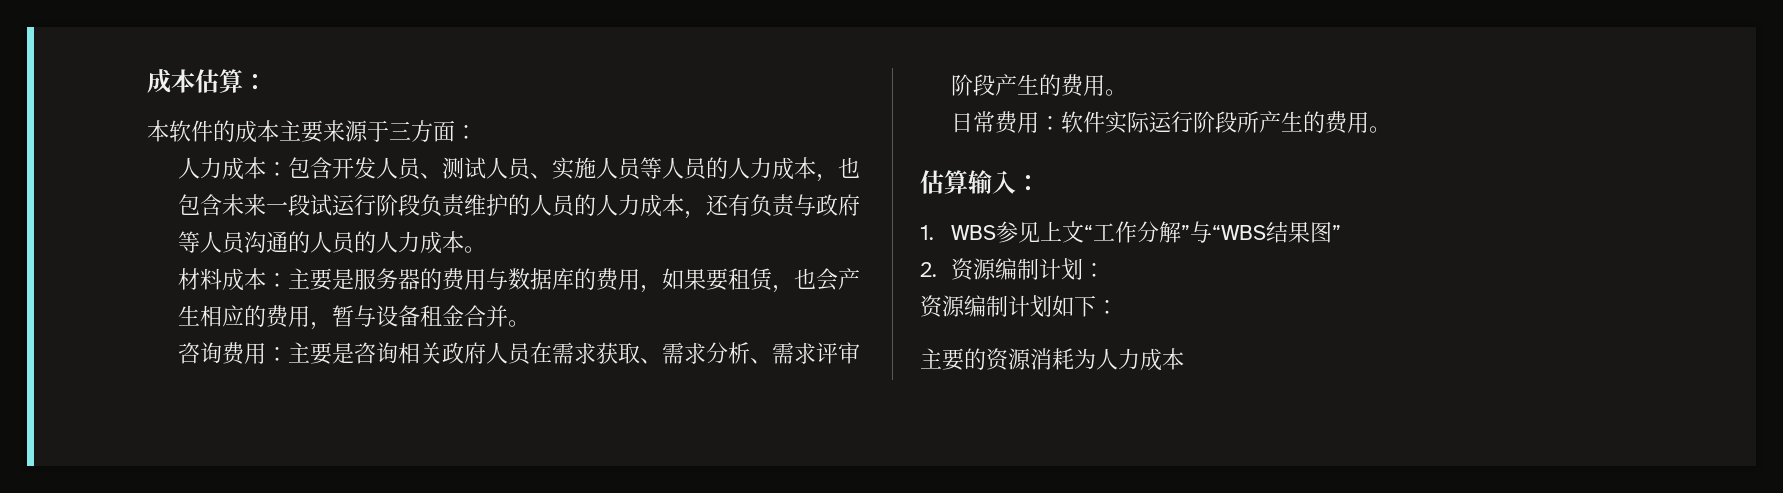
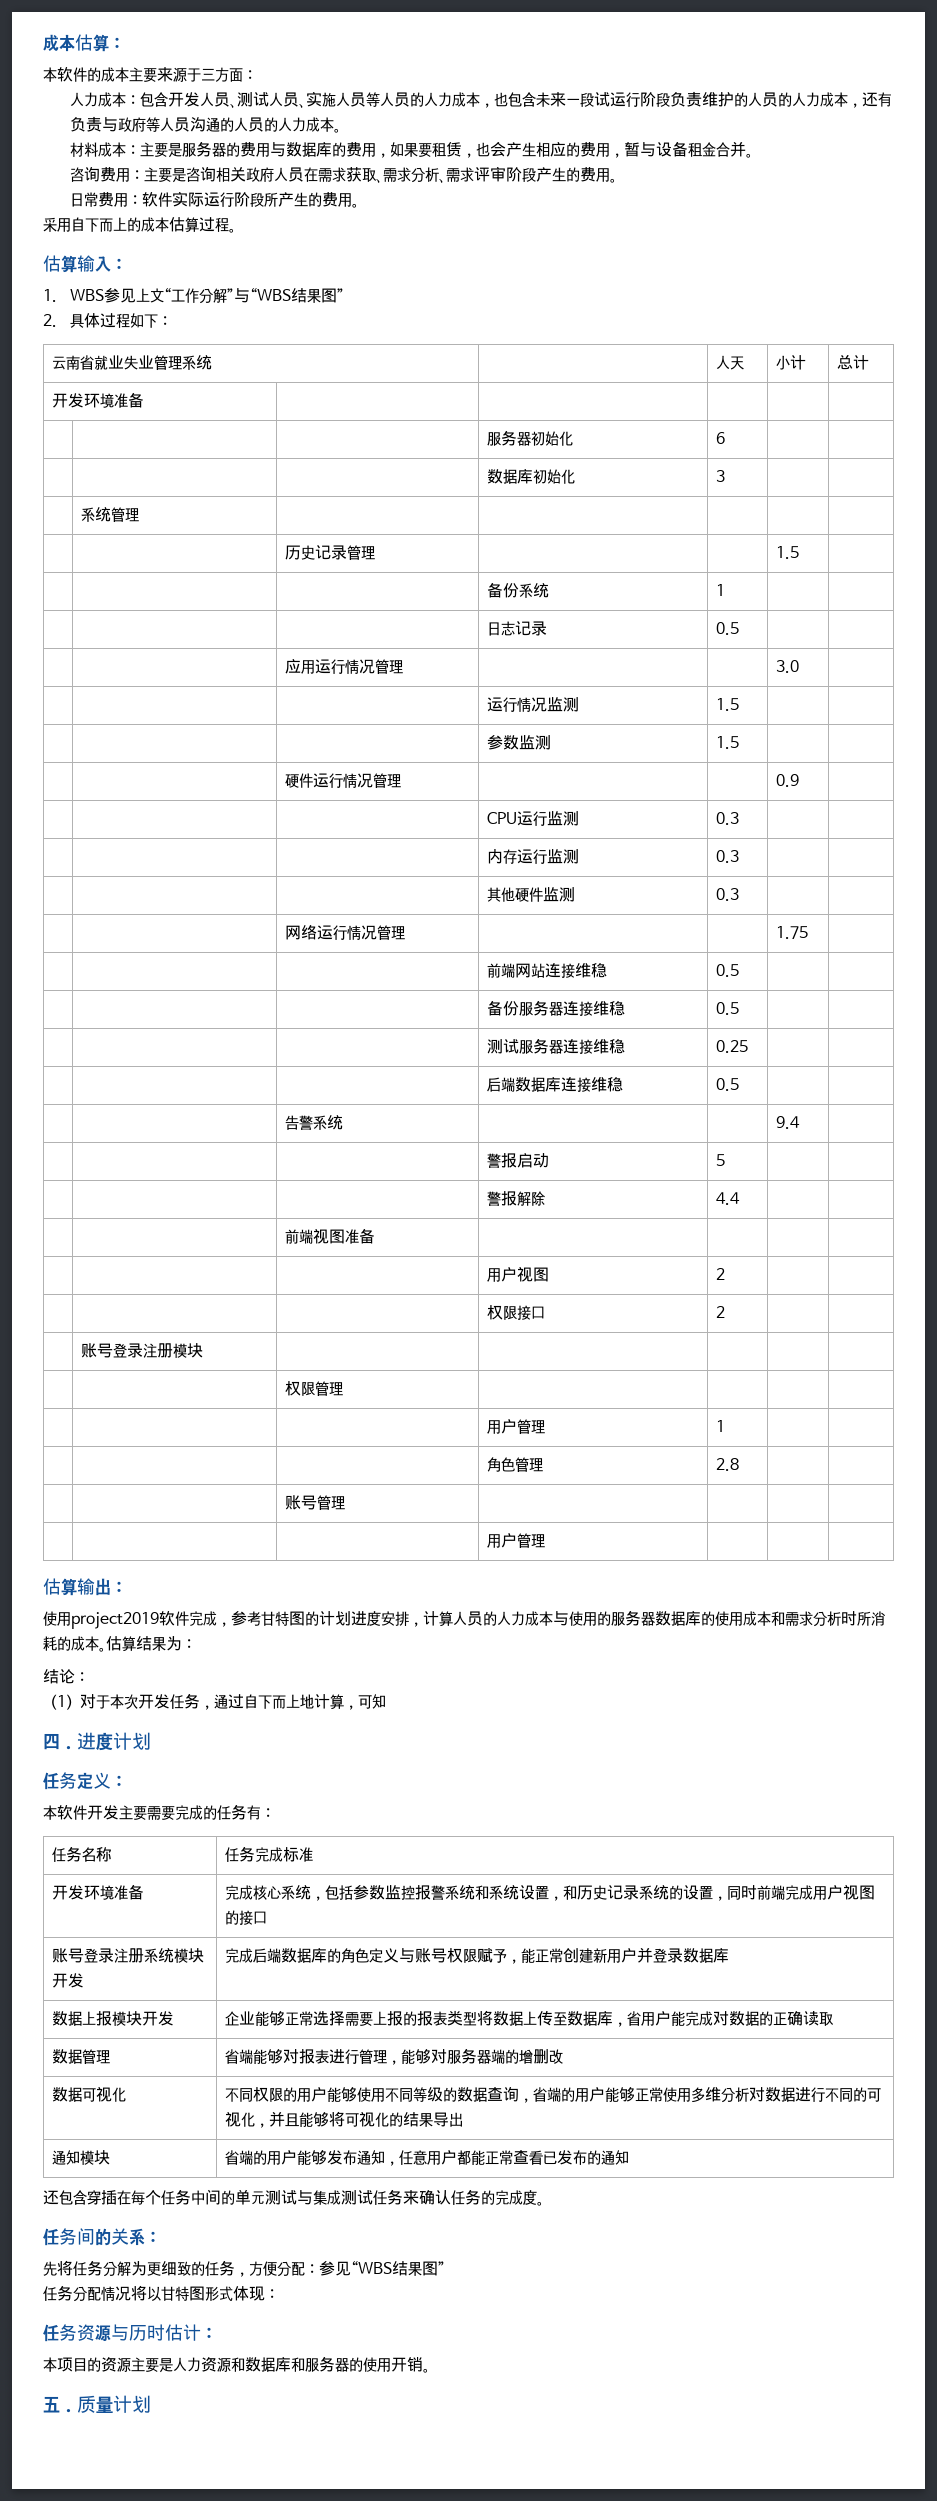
+ 采用自下而上的成本估算过程。
- 2.资源编制计划：
- 资源编制计划如下：
- 主要的资源消耗为人力成本
+ 2.具体过程如下：
+ 云南省就业失业管理系统 | | 人天 | 小计 | 总计
+ 开发环境准备 | | | | |
+ | | | 服务器初始化 | 6 | |
+ | | | 数据库初始化 | 3 | |
+ | 系统管理 | | | | |
+ | | 历史记录管理 | | | 1.5 |
+ | | | 备份系统 | 1 | |
+ | | | 日志记录 | 0.5 | |
+ | | 应用运行情况管理 | | | 3.0 |
+ | | | 运行情况监测 | 1.5 | |
+ | | | 参数监测 | 1.5 | |
+ | | 硬件运行情况管理 | | | 0.9 |
+ | | | CPU运行监测 | 0.3 | |
+ | | | 内存运行监测 | 0.3 | |
+ | | | 其他硬件监测 | 0.3 | |
+ | | 网络运行情况管理 | | | 1.75 |
+ | | | 前端网站连接维稳 | 0.5 | |
+ | | | 备份服务器连接维稳 | 0.5 | |
+ | | | 测试服务器连接维稳 | 0.25 | |
+ | | | 后端数据库连接维稳 | 0.5 | |
+ | | 告警系统 | | | 9.4 |
+ | | | 警报启动 | 5 | |
+ | | | 警报解除 | 4.4 | |
+ | | 前端视图准备 | | | |
+ | | | 用户视图 | 2 | |
+ | | | 权限接口 | 2 | |
+ | 账号登录注册模块 | | | | |
+ | | 权限管理 | | | |
+ | | | 用户管理 | 1 | |
+ | | | 角色管理 | 2.8 | |
+ | | 账号管理 | | | |
+ | | | 用户管理 | | |
+ 估算输出：
+ 使用project2019软件完成，参考甘特图的计划进度安排，计算人员的人力成本与使用的服务器数据库的使用成本和需求分析时所消耗的成本。估算结果为：
+ 结论：
+ （1）对于本次开发任务，通过自下而上地计算，可知
+ 四．进度计划
+ 任务定义：
+ 本软件开发主要需要完成的任务有：
+ 任务名称 | 任务完成标准
+ 开发环境准备 | 完成核心系统，包括参数监控报警系统和系统设置，和历史记录系统的设置，同时前端完成用户视图的接口
+ 账号登录注册系统模块开发 | 完成后端数据库的角色定义与账号权限赋予，能正常创建新用户并登录数据库
+ 数据上报模块开发 | 企业能够正常选择需要上报的报表类型将数据上传至数据库，省用户能完成对数据的正确读取
+ 数据管理 | 省端能够对报表进行管理，能够对服务器端的增删改
+ 数据可视化 | 不同权限的用户能够使用不同等级的数据查询，省端的用户能够正常使用多维分析对数据进行不同的可视化，并且能够将可视化的结果导出
+ 通知模块 | 省端的用户能够发布通知，任意用户都能正常查看已发布的通知
+ 还包含穿插在每个任务中间的单元测试与集成测试任务来确认任务的完成度。
+ 任务间的关系：
+ 先将任务分解为更细致的任务，方便分配：参见“WBS结果图”
+ 任务分配情况将以甘特图形式体现：
+ 任务资源与历时估计：
+ 本项目的资源主要是人力资源和数据库和服务器的使用开销。
+ 五．质量计划

